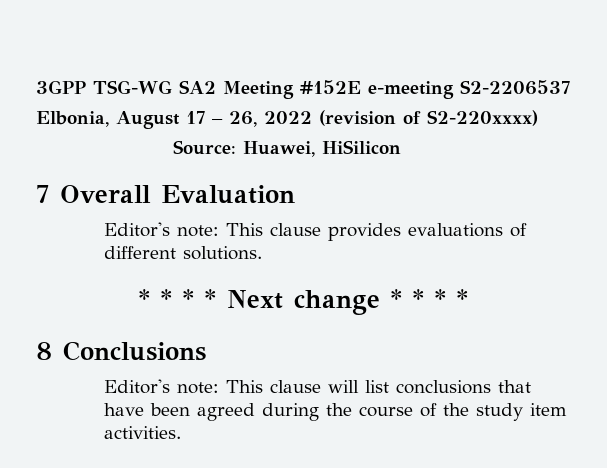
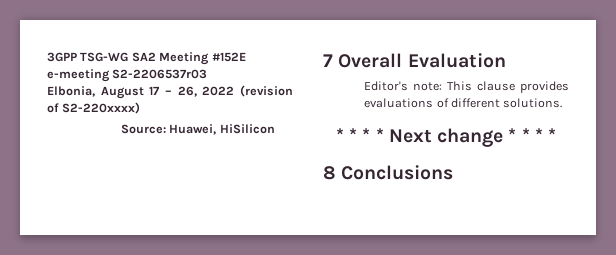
- 3GPP TSG-WG SA2 Meeting #152E e-meeting S2-2206537
+ 3GPP TSG-WG SA2 Meeting #152E e-meeting S2-2206537r03
- Editor's note: This clause will list conclusions that have been agreed during the course of the study item activities.

